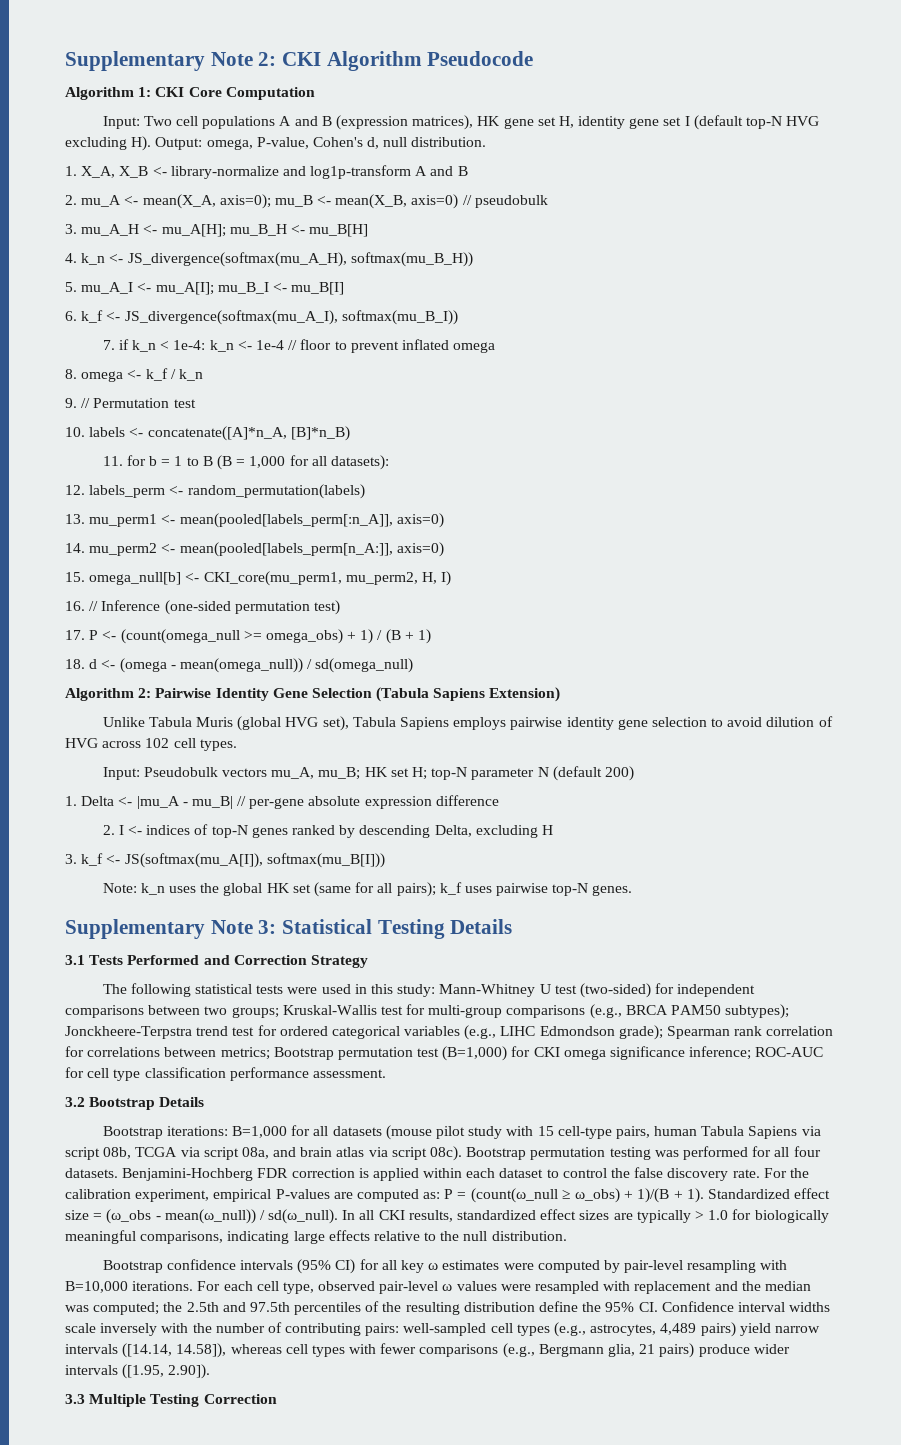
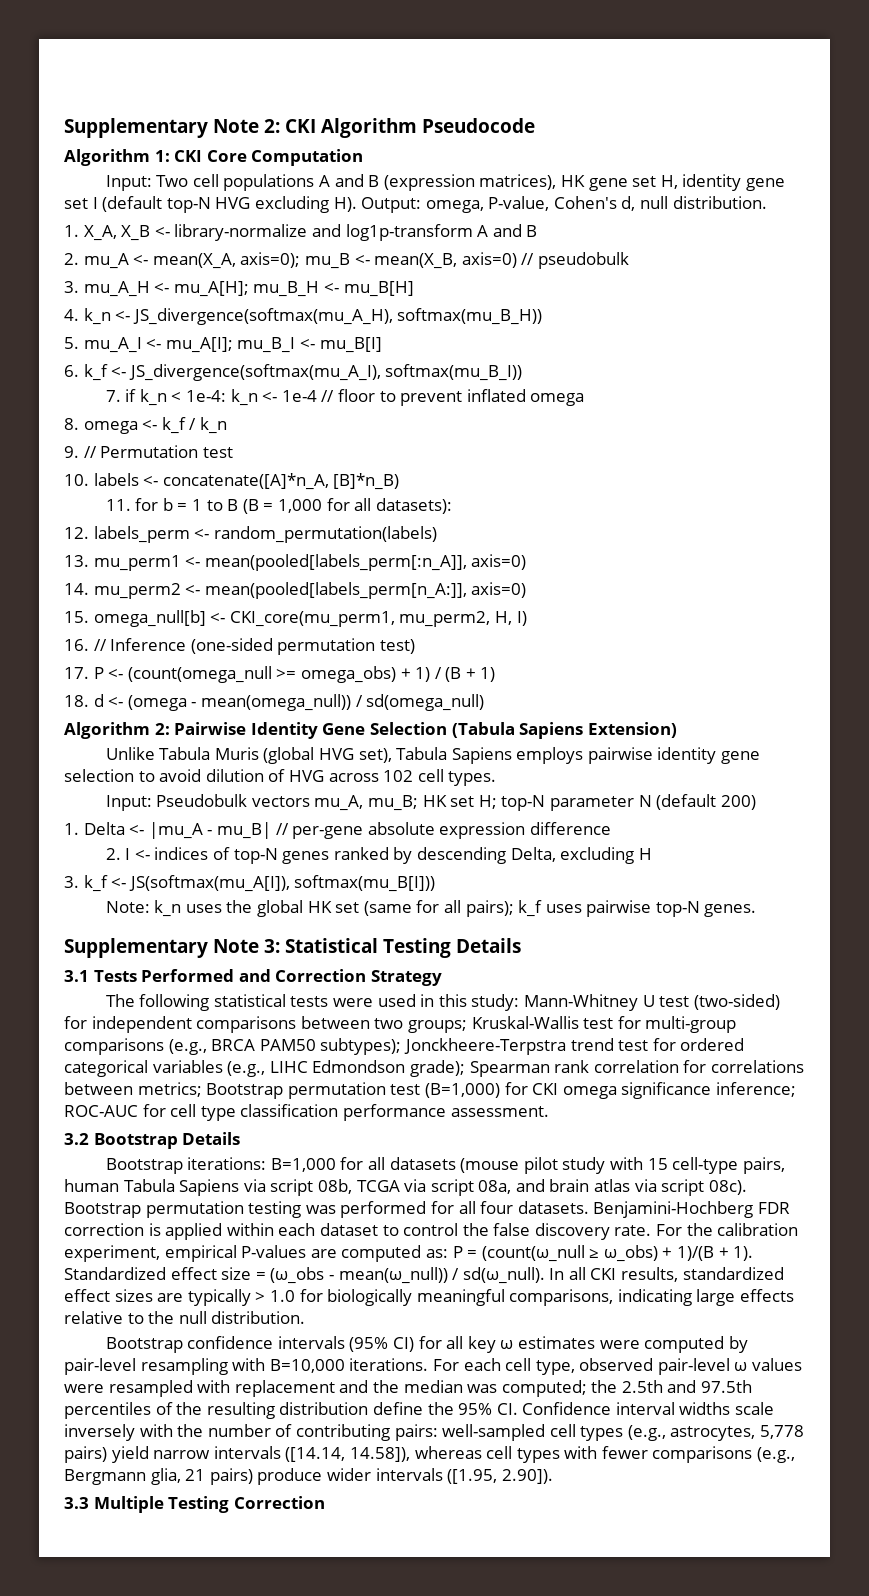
- well-sampled cell types (e.g., astrocytes, 4,489 pairs) yield narrow intervals ([14.14, 14.58]), whereas cell types with fewer comparisons (e.g., Bergmann glia, 21 pairs) produce wider intervals ([1.95, 2.90]).
+ well-sampled cell types (e.g., astrocytes, 5,778 pairs) yield narrow intervals ([14.14, 14.58]), whereas cell types with fewer comparisons (e.g., Bergmann glia, 21 pairs) produce wider intervals ([1.95, 2.90]).

